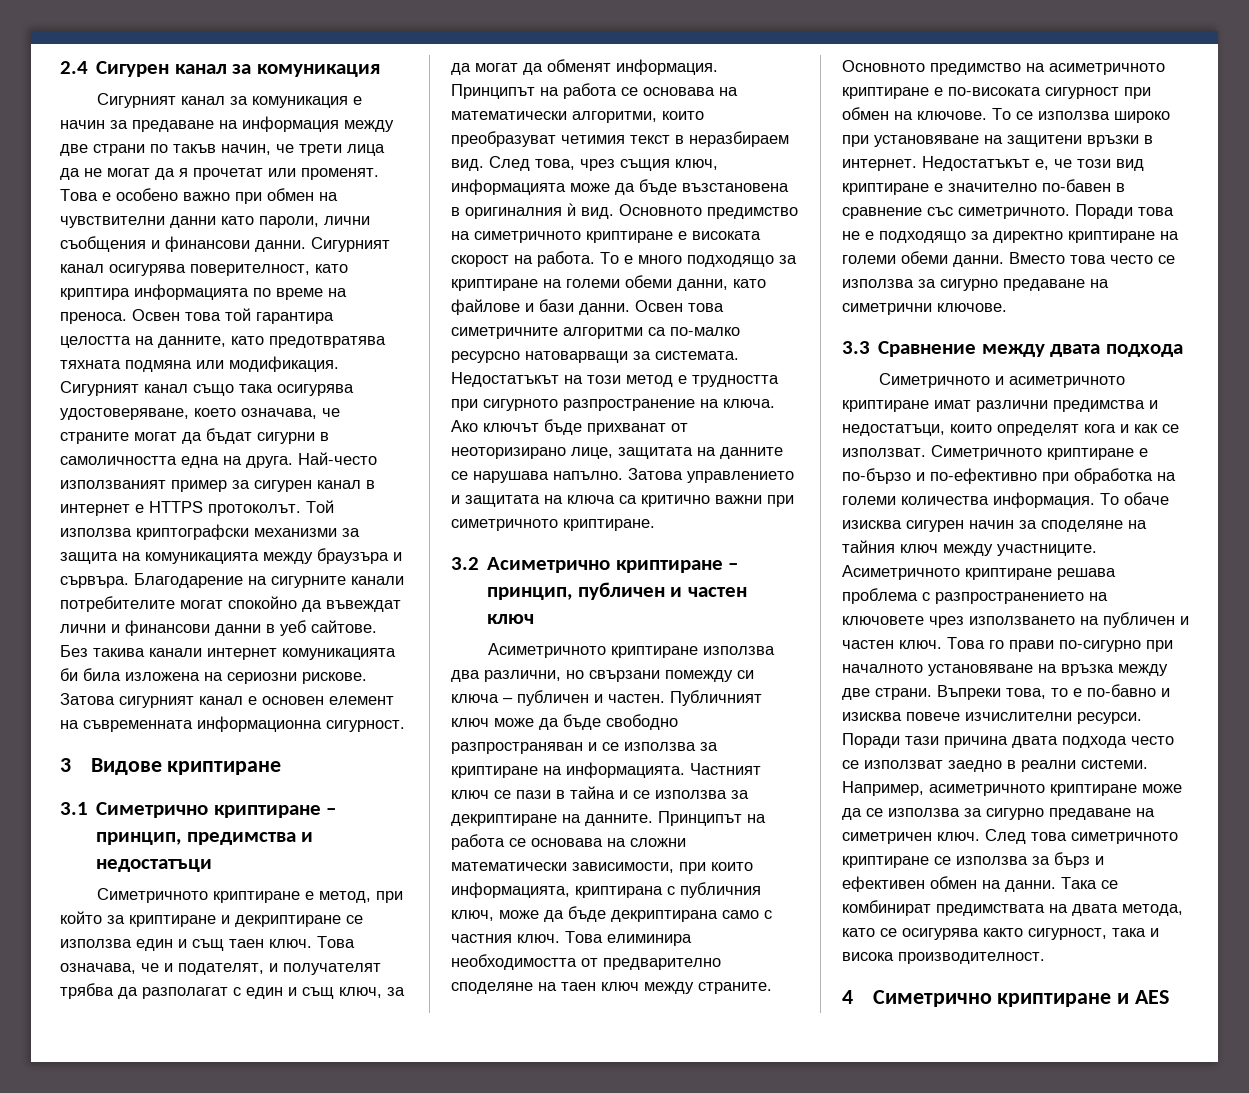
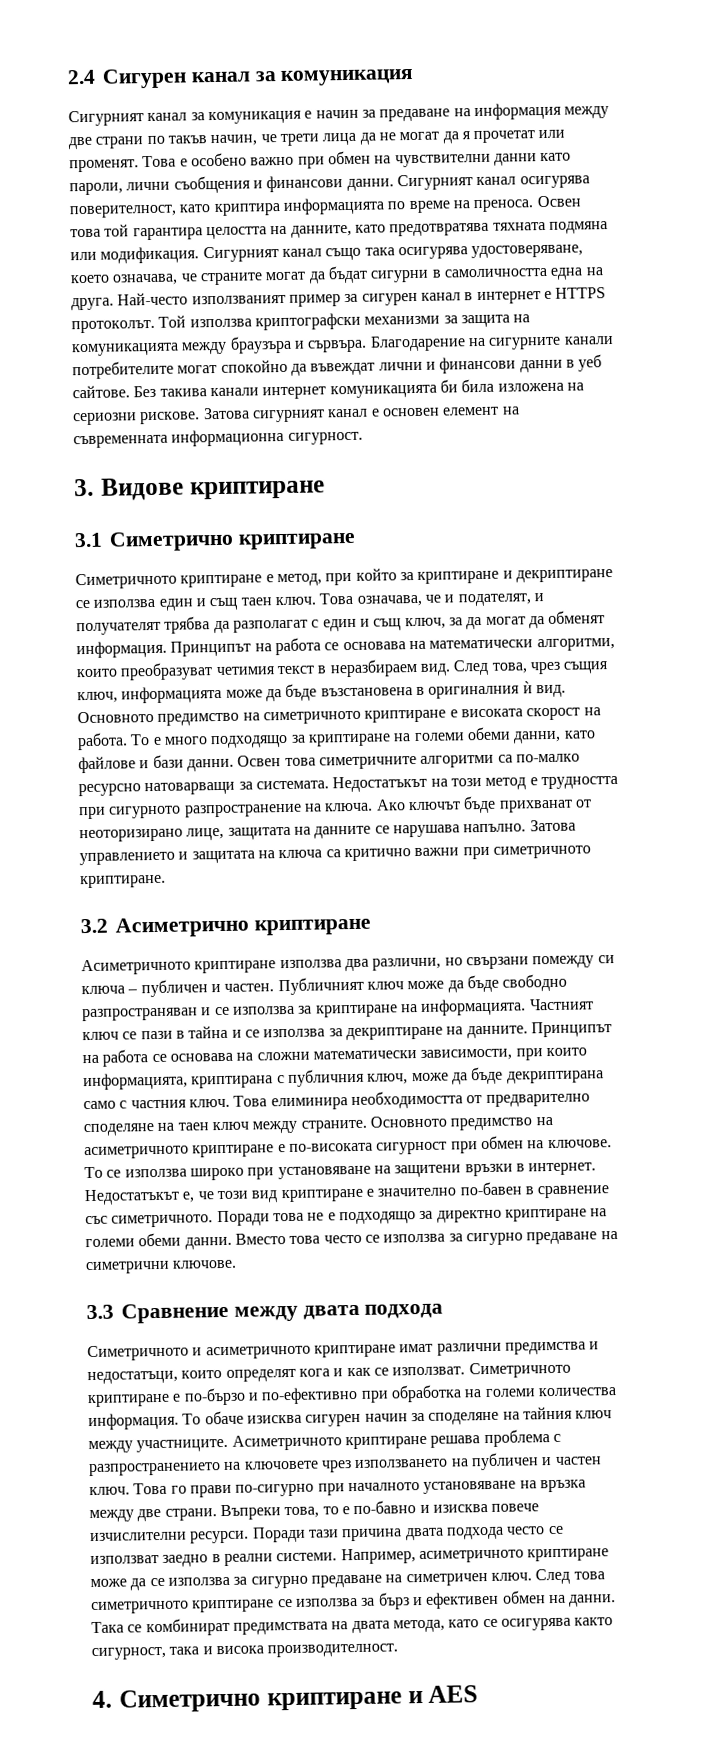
- 3 Видове криптиране
+ 3. Видове криптиране
- 3.1 Симетрично криптиране – принцип, предимства и недостатъци
+ 3.1 Симетрично криптиране
- 3.2 Асиметрично криптиране – принцип, публичен и частен ключ
+ 3.2 Асиметрично криптиране
- 4 Симетрично криптиране и AES
+ 4. Симетрично криптиране и AES

